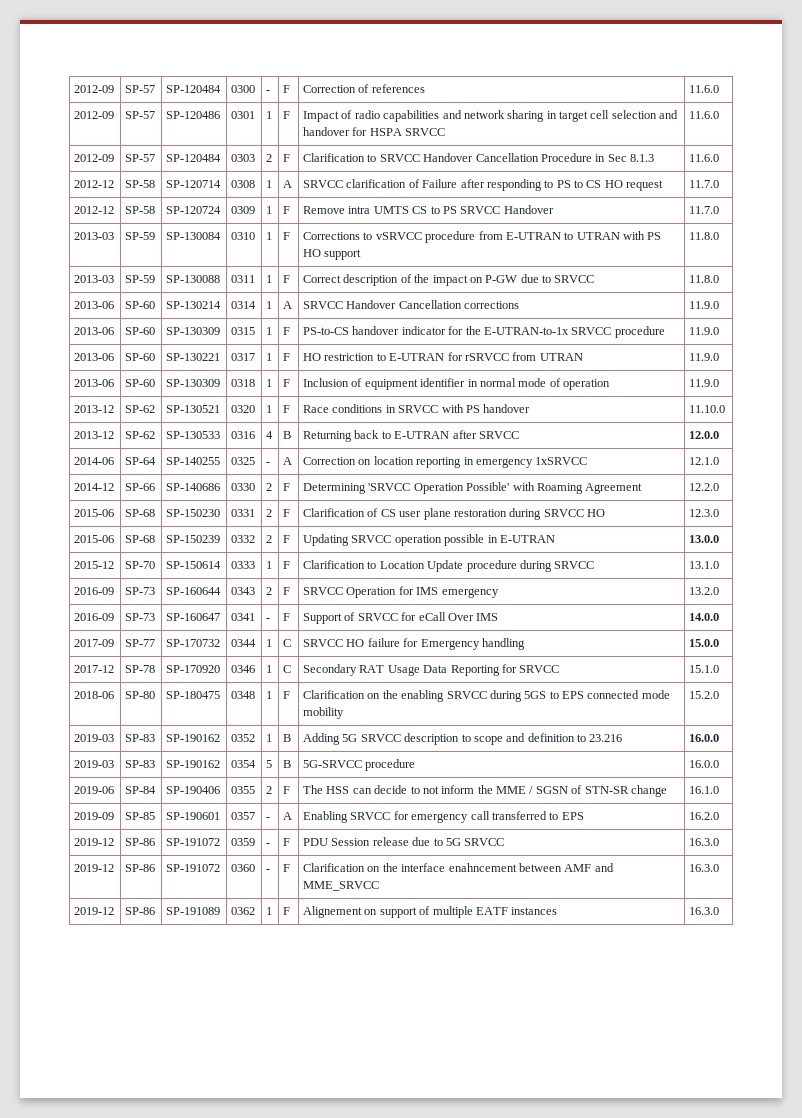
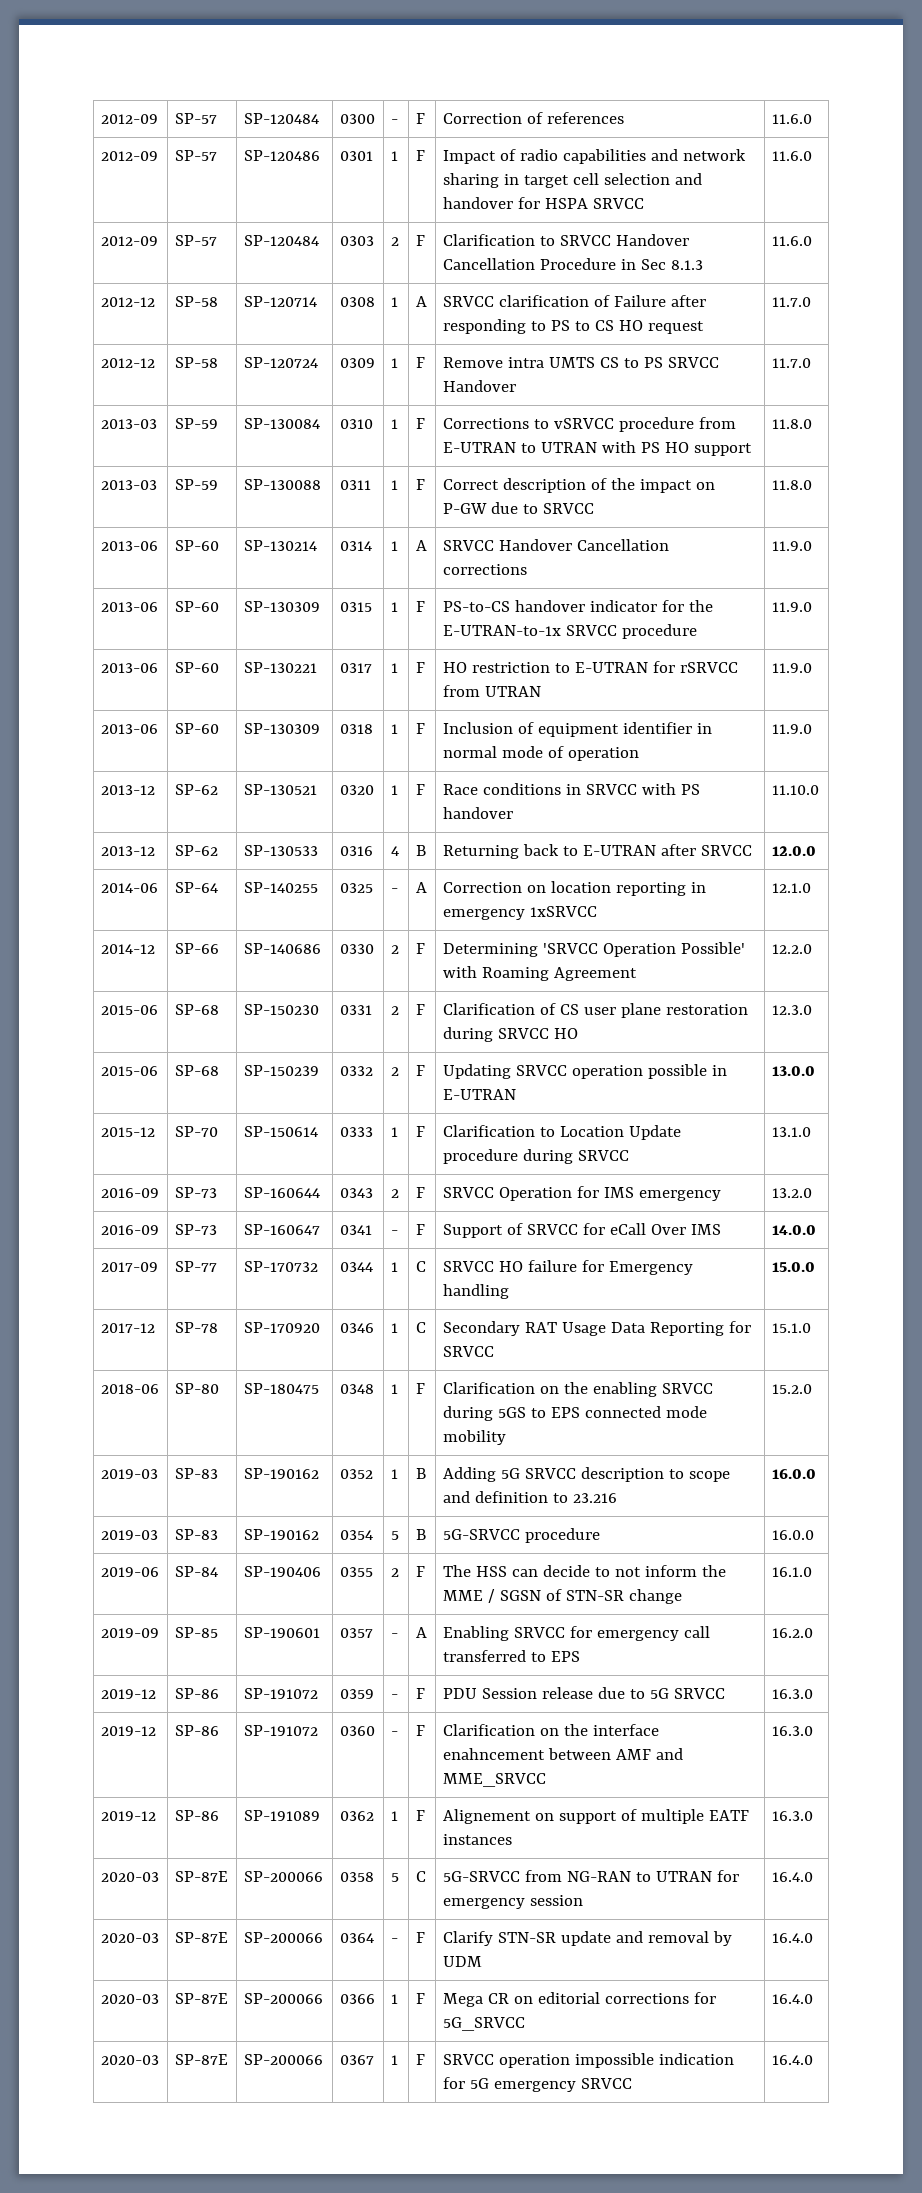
+ 2020-03 | SP-87E | SP-200066 | 0358 | 5 | C | 5G-SRVCC from NG-RAN to UTRAN for emergency session | 16.4.0
+ 2020-03 | SP-87E | SP-200066 | 0364 | - | F | Clarify STN-SR update and removal by UDM | 16.4.0
+ 2020-03 | SP-87E | SP-200066 | 0366 | 1 | F | Mega CR on editorial corrections for 5G_SRVCC | 16.4.0
+ 2020-03 | SP-87E | SP-200066 | 0367 | 1 | F | SRVCC operation impossible indication for 5G emergency SRVCC | 16.4.0

